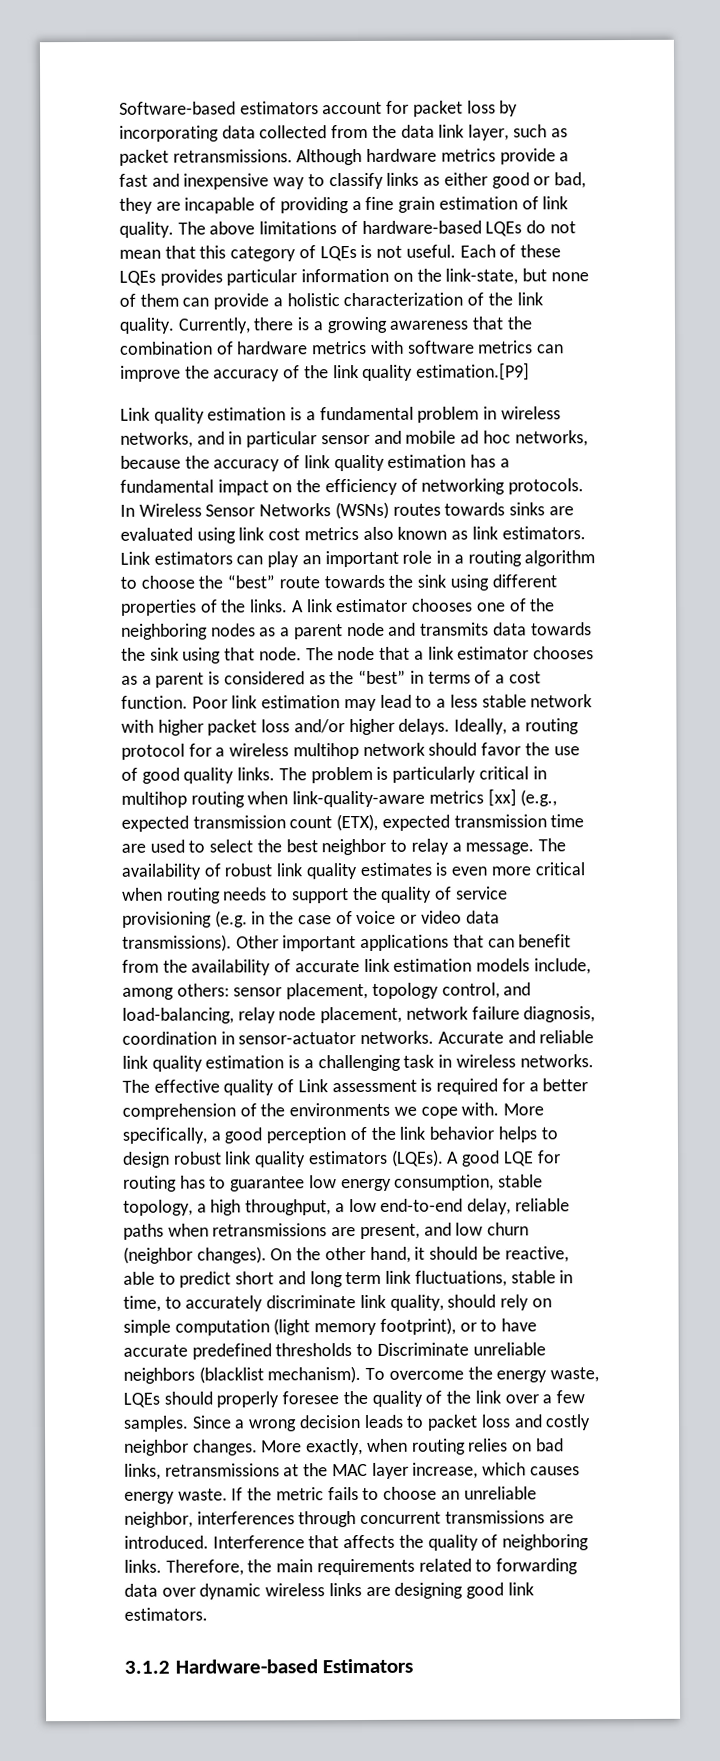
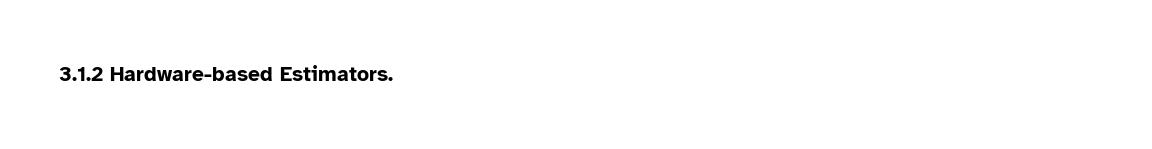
- Software-based estimators account for packet loss by incorporating data collected from the data link layer, such as packet retransmissions. Although hardware metrics provide a fast and inexpensive way to classify links as either good or bad, they are incapable of providing a fine grain estimation of link quality. The above limitations of hardware-based LQEs do not mean that this category of LQEs is not useful. Each of these LQEs provides particular information on the link-state, but none of them can provide a holistic characterization of the link quality. Currently, there is a growing awareness that the combination of hardware metrics with software metrics can improve the accuracy of the link quality estimation.[P9]
- Link quality estimation is a fundamental problem in wireless networks, and in particular sensor and mobile ad hoc networks, because the accuracy of link quality estimation has a fundamental impact on the efficiency of networking protocols. In Wireless Sensor Networks (WSNs) routes towards sinks are evaluated using link cost metrics also known as link estimators. Link estimators can play an important role in a routing algorithm to choose the “best” route towards the sink using different properties of the links. A link estimator chooses one of the neighboring nodes as a parent node and transmits data towards the sink using that node. The node that a link estimator chooses as a parent is considered as the “best” in terms of a cost function. Poor link estimation may lead to a less stable network with higher packet loss and/or higher delays. Ideally, a routing protocol for a wireless multihop network should favor the use of good quality links. The problem is particularly critical in multihop routing when link-quality-aware metrics [xx] (e.g., expected transmission count (ETX), expected transmission time are used to select the best neighbor to relay a message. The availability of robust link quality estimates is even more critical when routing needs to support the quality of service provisioning (e.g. in the case of voice or video data transmissions). Other important applications that can benefit from the availability of accurate link estimation models include, among others: sensor placement, topology control, and load-balancing, relay node placement, network failure diagnosis, coordination in sensor-actuator networks. Accurate and reliable link quality estimation is a challenging task in wireless networks. The effective quality of Link assessment is required for a better comprehension of the environments we cope with. More specifically, a good perception of the link behavior helps to design robust link quality estimators (LQEs). A good LQE for routing has to guarantee low energy consumption, stable topology, a high throughput, a low end-to-end delay, reliable paths when retransmissions are present, and low churn (neighbor changes). On the other hand, it should be reactive, able to predict short and long term link fluctuations, stable in time, to accurately discriminate link quality, should rely on simple computation (light memory footprint), or to have accurate predefined thresholds to Discriminate unreliable neighbors (blacklist mechanism). To overcome the energy waste, LQEs should properly foresee the quality of the link over a few samples. Since a wrong decision leads to packet loss and costly neighbor changes. More exactly, when routing relies on bad links, retransmissions at the MAC layer increase, which causes energy waste. If the metric fails to choose an unreliable neighbor, interferences through concurrent transmissions are introduced. Interference that affects the quality of neighboring links. Therefore, the main requirements related to forwarding data over dynamic wireless links are designing good link estimators.
- 3.1.2 Hardware-based Estimators
+ 3.1.2 Hardware-based Estimators.

